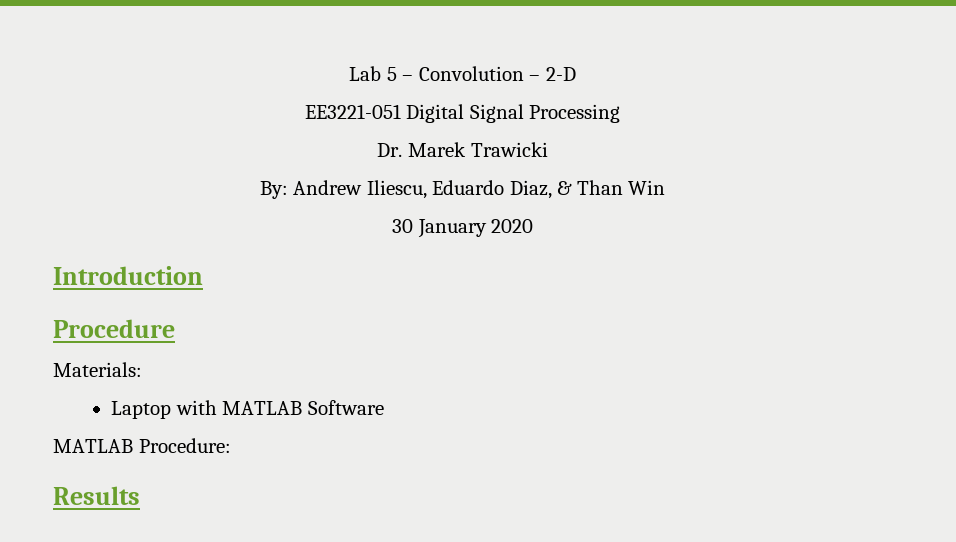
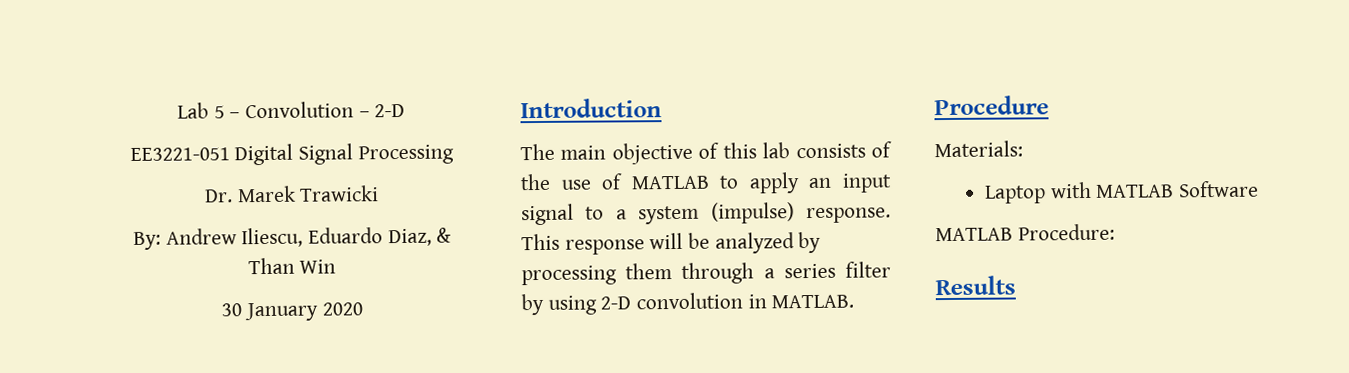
+ The main objective of this lab consists of the use of MATLAB to apply an input signal to a system (impulse) response. This response will be analyzed by processing them through a series filter by using 2-D convolution in MATLAB.

